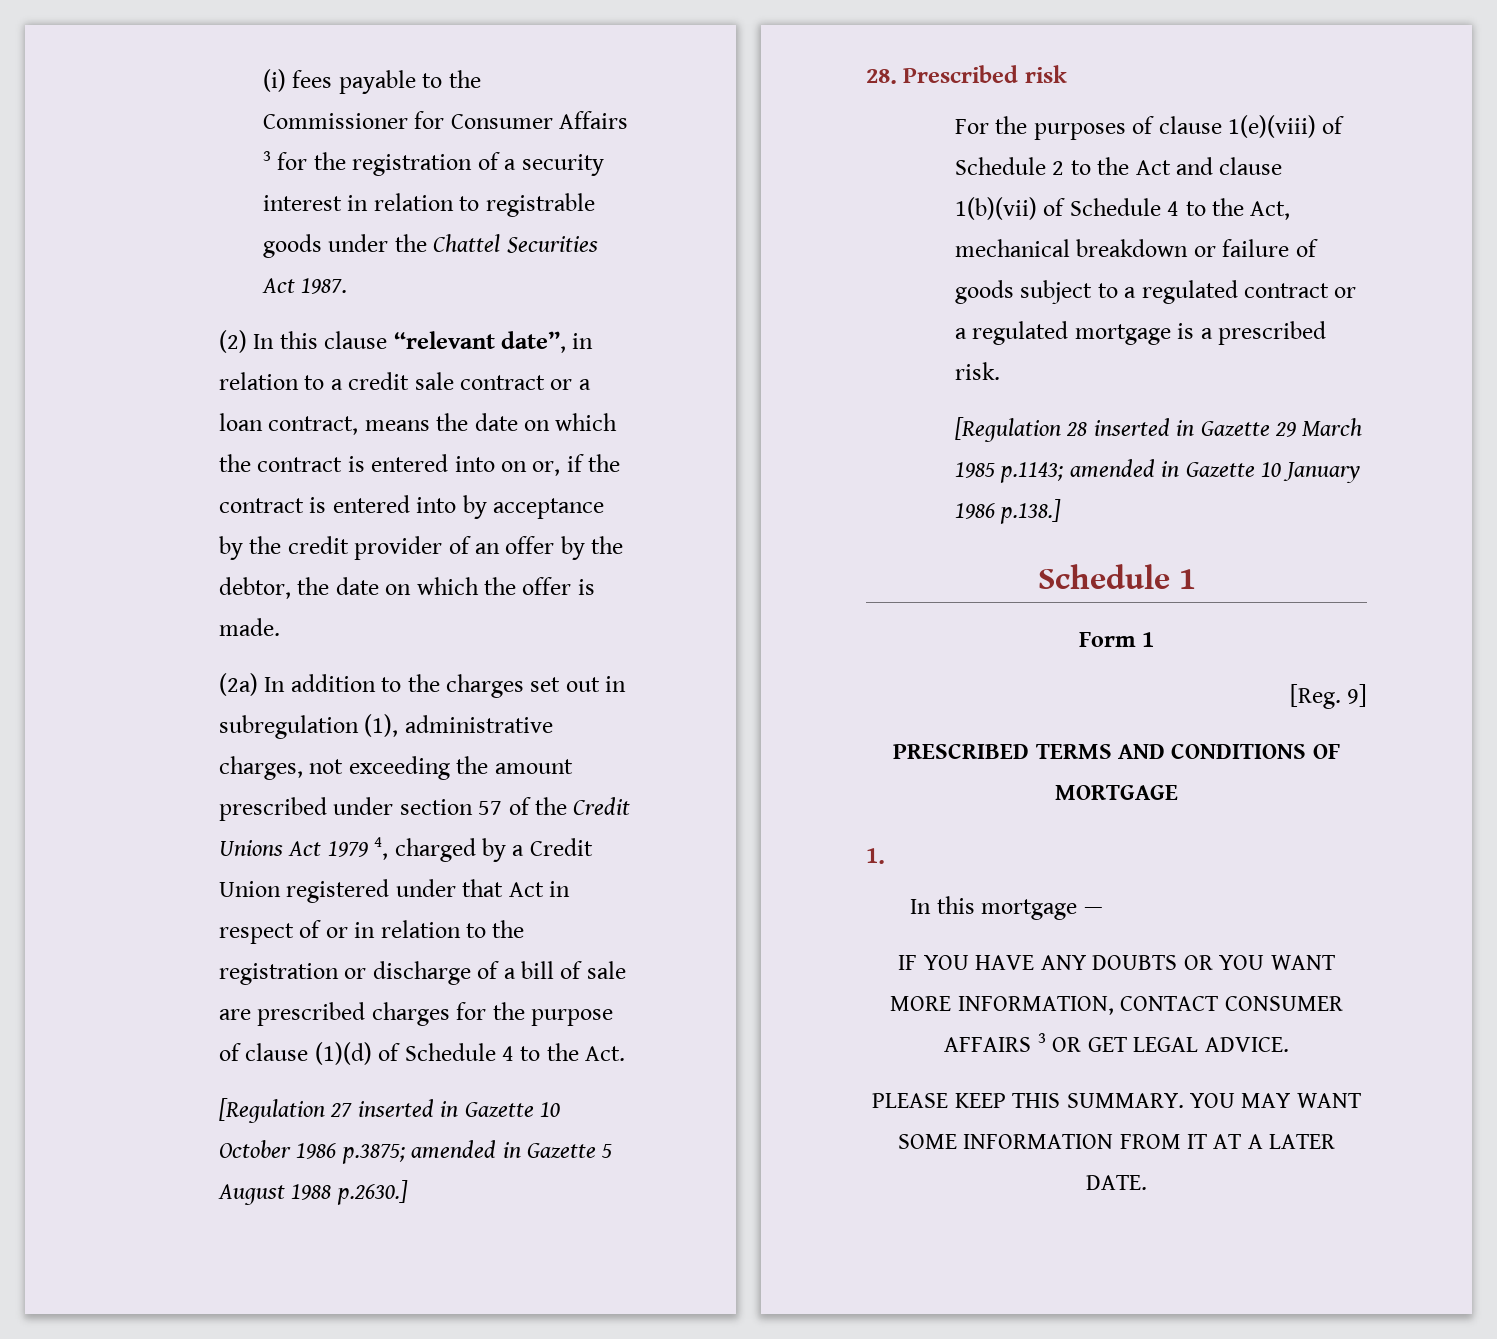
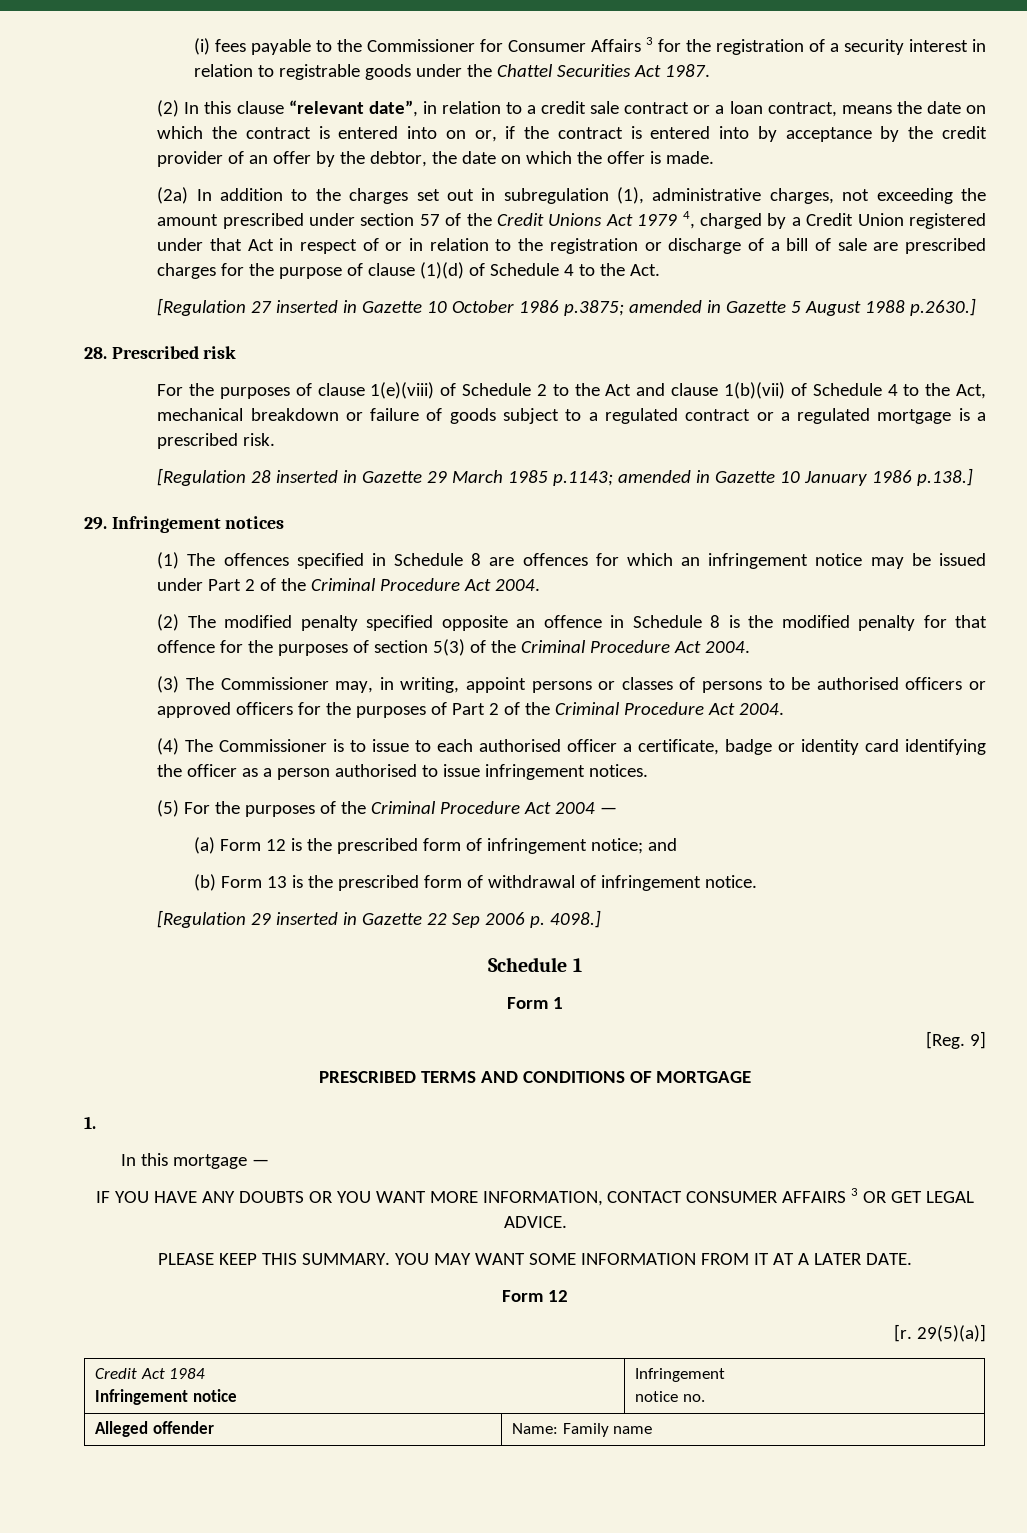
+ 29. Infringement notices
+ (1) The offences specified in Schedule 8 are offences for which an infringement notice may be issued under Part 2 of the Criminal Procedure Act 2004.
+ (2) The modified penalty specified opposite an offence in Schedule 8 is the modified penalty for that offence for the purposes of section 5(3) of the Criminal Procedure Act 2004.
+ (3) The Commissioner may, in writing, appoint persons or classes of persons to be authorised officers or approved officers for the purposes of Part 2 of the Criminal Procedure Act 2004.
+ (4) The Commissioner is to issue to each authorised officer a certificate, badge or identity card identifying the officer as a person authorised to issue infringement notices.
+ (5) For the purposes of the Criminal Procedure Act 2004 —
+ (a) Form 12 is the prescribed form of infringement notice; and
+ (b) Form 13 is the prescribed form of withdrawal of infringement notice.
+ [Regulation 29 inserted in Gazette 22 Sep 2006 p. 4098.]
  YOU MAY WANT SOME INFORMATION FROM IT AT A LATER DATE.
+ Form 12
+ [r. 29(5)(a)]
+ Credit Act 1984
+ Infringement notice | Infringement
+ notice no.
+ Alleged offender | Name: Family name

